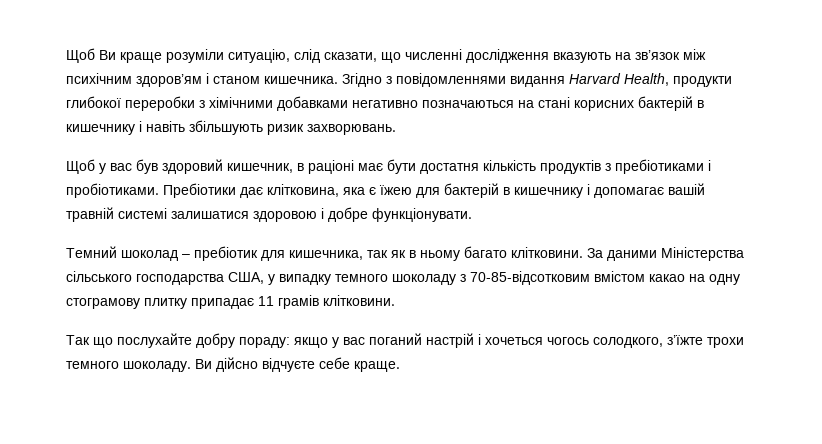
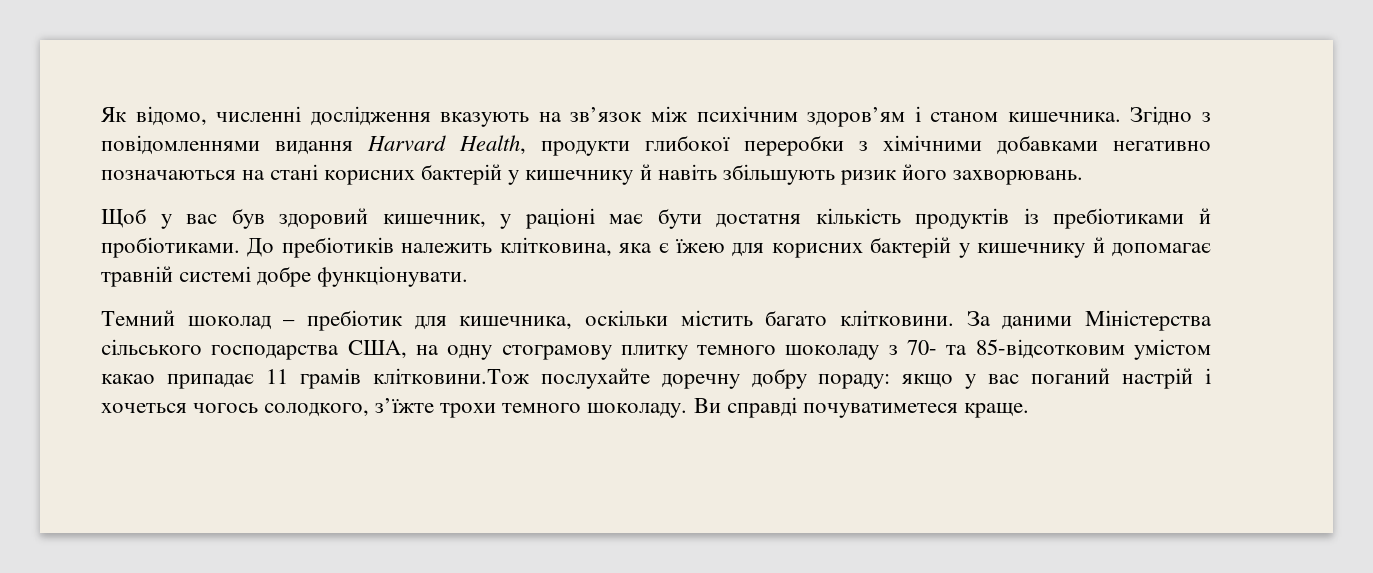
- Щоб Ви краще розуміли ситуацію, слід сказати, що численні дослідження вказують на зв’язок між психічним здоров’ям і станом кишечника.
+ Як відомо, численні дослідження вказують на зв’язок між психічним здоров’ям і станом кишечника.
- Згідно з повідомленнями видання Harvard Health, продукти глибокої переробки з хімічними добавками негативно позначаються на стані корисних бактерій в кишечнику і навіть збільшують ризик захворювань.
+ Згідно з повідомленнями видання Harvard Health, продукти глибокої переробки з хімічними добавками негативно позначаються на стані корисних бактерій у кишечнику й навіть збільшують ризик його захворювань.
- Щоб у вас був здоровий кишечник, в раціоні має бути достатня кількість продуктів з пребіотиками і пробіотиками. Пребіотики дає клітковина, яка є їжею для бактерій в кишечнику і допомагає вашій травній системі залишатися здоровою і добре функціонувати.
+ Щоб у вас був здоровий кишечник, у раціоні має бути достатня кількість продуктів із пребіотиками й пробіотиками. До пребіотиків належить клітковина, яка є їжею для корисних бактерій у кишечнику й допомагає травній системі добре функціонувати.
- Темний шоколад – пребіотик для кишечника, так як в ньому багато клітковини.
+ Темний шоколад – пребіотик для кишечника, оскільки містить багато клітковини.
- За даними Міністерства сільського господарства США, у випадку темного шоколаду з 70-85-відсотковим вмістом какао на одну стограмову плитку припадає 11 грамів клітковини.
- Так що послухайте добру пораду: якщо у вас поганий настрій і хочеться чогось солодкого, з’їжте трохи темного шоколаду.
+ За даними Міністерства сільського господарства США, на одну стограмову плитку темного шоколаду з 70- та 85-відсотковим умістом какао припадає 11 грамів клітковини.Тож послухайте доречну добру пораду: якщо у вас поганий настрій і хочеться чогось солодкого, з’їжте трохи темного шоколаду.
- Ви дійсно відчуєте себе краще.
+ Ви справді почуватиметеся краще.

